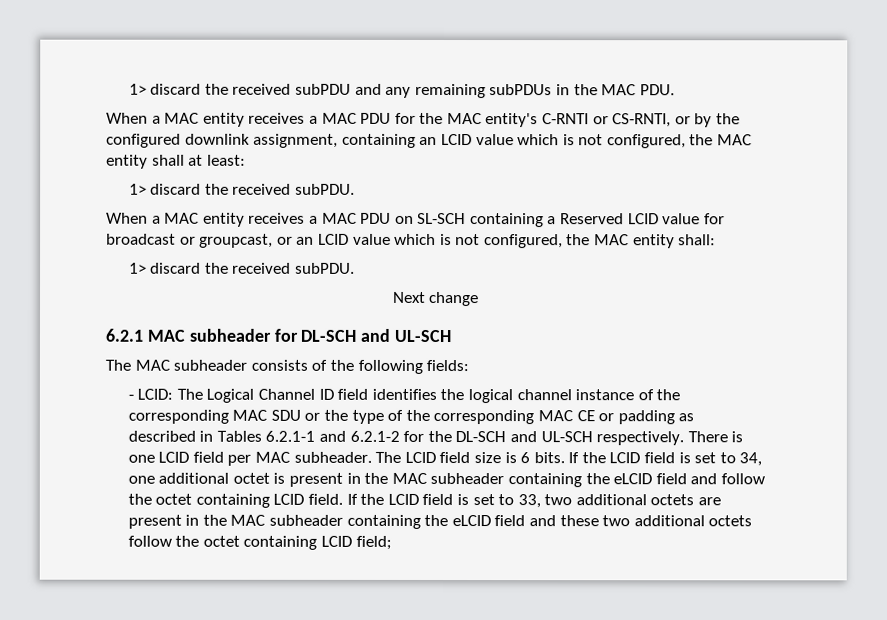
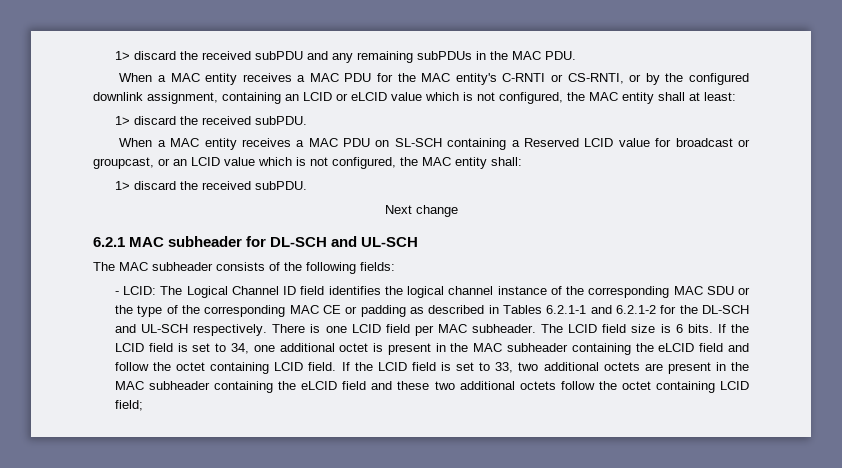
- When a MAC entity receives a MAC PDU for the MAC entity's C-RNTI or CS-RNTI, or by the configured downlink assignment, containing an LCID value which is not configured, the MAC entity shall at least:
+ When a MAC entity receives a MAC PDU for the MAC entity's C-RNTI or CS-RNTI, or by the configured downlink assignment, containing an LCID or eLCID value which is not configured, the MAC entity shall at least:

